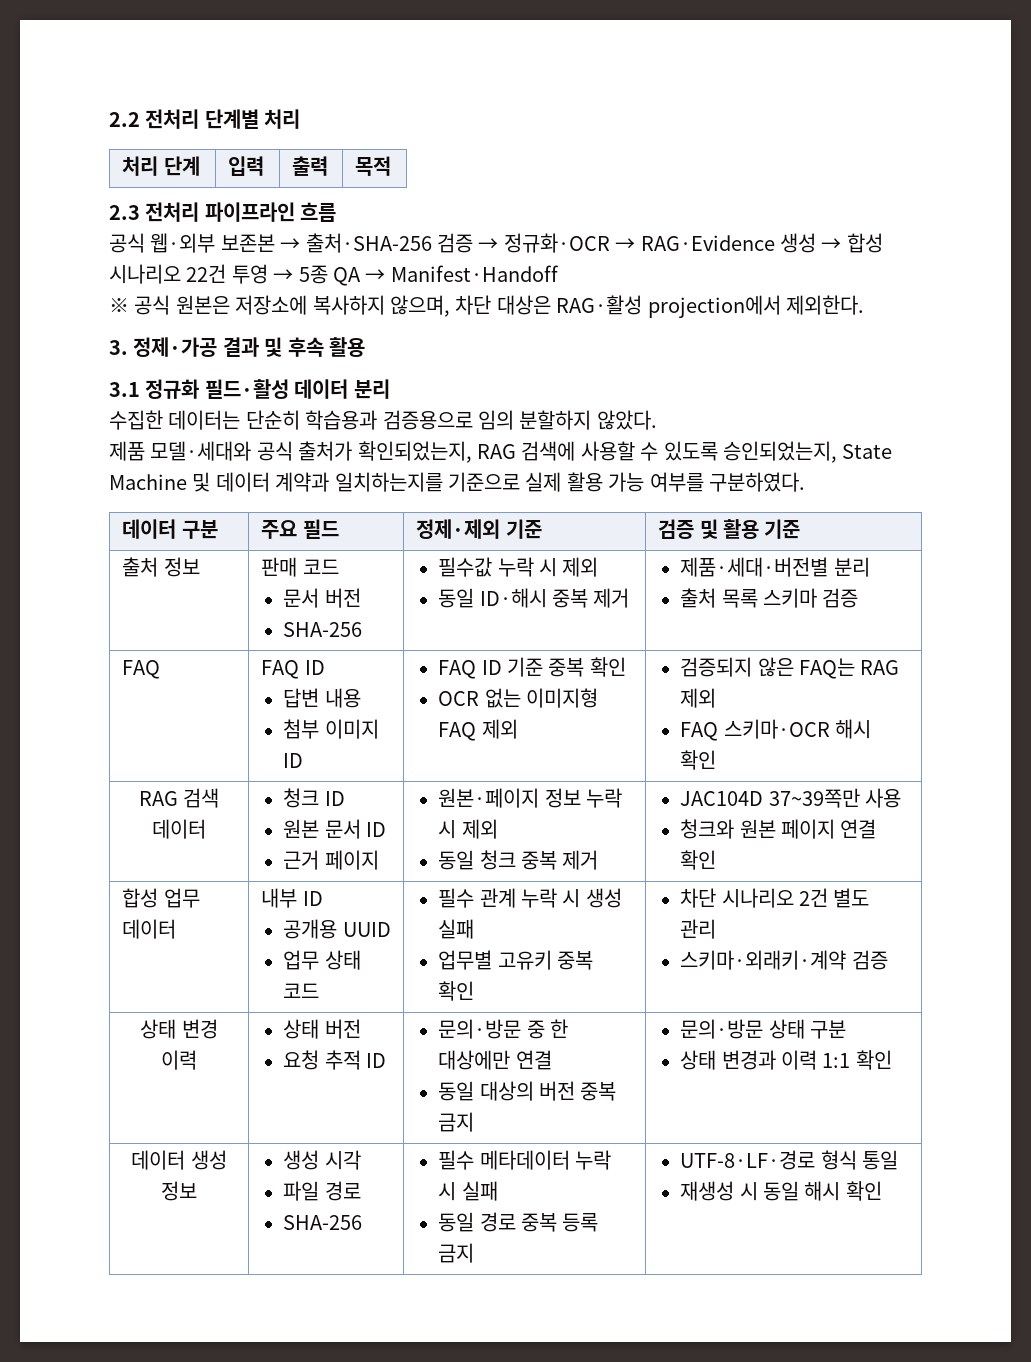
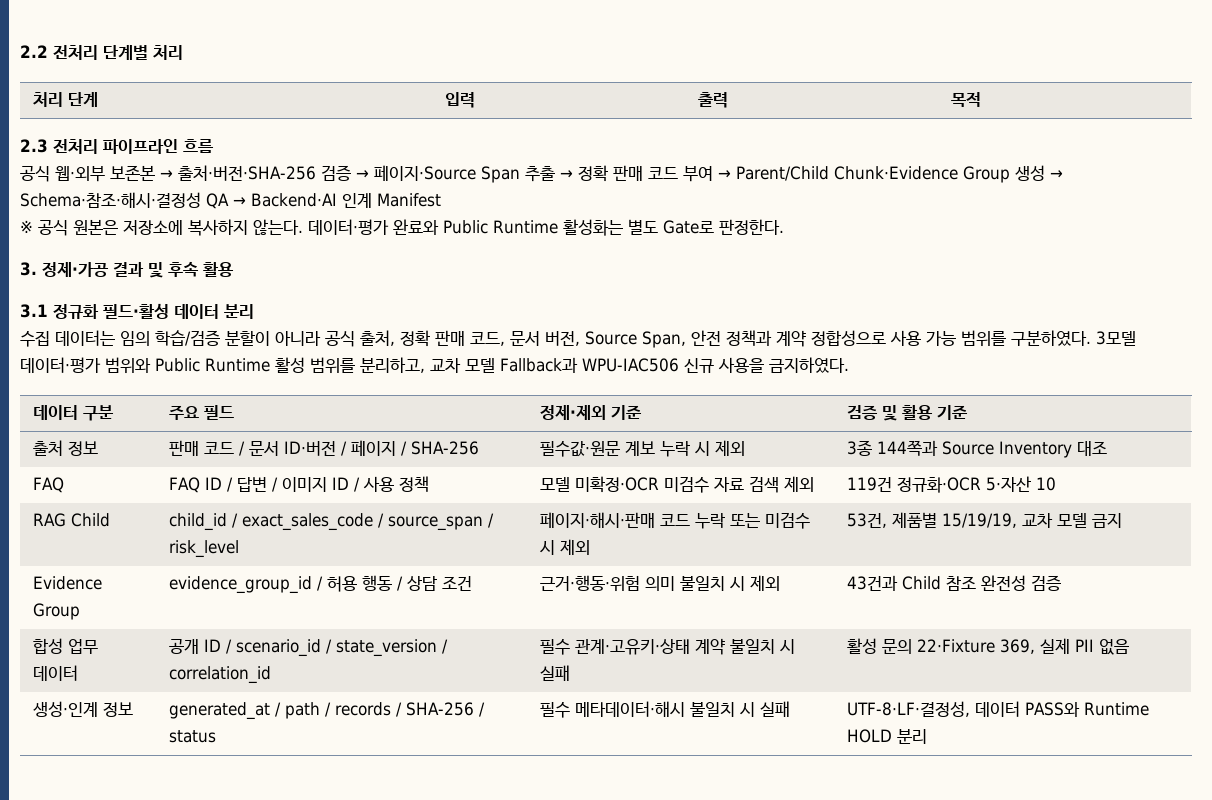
- 공식 웹·외부 보존본 → 출처·SHA-256 검증 → 정규화·OCR → RAG·Evidence 생성 → 합성 시나리오 22건 투영 → 5종 QA → Manifest·Handoff
+ 공식 웹·외부 보존본 → 출처·버전·SHA-256 검증 → 페이지·Source Span 추출 → 정확 판매 코드 부여 → Parent/Child Chunk·Evidence Group 생성 → Schema·참조·해시·결정성 QA → Backend·AI 인계 Manifest
- ※ 공식 원본은 저장소에 복사하지 않으며, 차단 대상은 RAG·활성 projection에서 제외한다.
+ ※ 공식 원본은 저장소에 복사하지 않는다. 데이터·평가 완료와 Public Runtime 활성화는 별도 Gate로 판정한다.
- 수집한 데이터는 단순히 학습용과 검증용으로 임의 분할하지 않았다.
- 제품 모델·세대와 공식 출처가 확인되었는지, RAG 검색에 사용할 수 있도록 승인되었는지, State Machine 및 데이터 계약과 일치하는지를 기준으로 실제 활용 가능 여부를 구분하였다.
+ 수집 데이터는 임의 학습/검증 분할이 아니라 공식 출처, 정확 판매 코드, 문서 버전, Source Span, 안전 정책과 계약 정합성으로 사용 가능 범위를 구분하였다. 3모델 데이터·평가 범위와 Public Runtime 활성 범위를 분리하고, 교차 모델 Fallback과 WPU-IAC506 신규 사용을 금지하였다.
- 출처 정보 | 판매 코드
- 문서 버전
- SHA-256 | 필수값 누락 시 제외
- 동일 ID·해시 중복 제거 | 제품·세대·버전별 분리
- 출처 목록 스키마 검증
+ 출처 정보 | 판매 코드 / 문서 ID·버전 / 페이지 / SHA-256 | 필수값·원문 계보 누락 시 제외 | 3종 144쪽과 Source Inventory 대조
- FAQ | FAQ ID
- 답변 내용
- 첨부 이미지 ID | FAQ ID 기준 중복 확인
- OCR 없는 이미지형 FAQ 제외 | 검증되지 않은 FAQ는 RAG 제외
- FAQ 스키마·OCR 해시 확인
- RAG 검색 데이터 | 청크 ID
- 원본 문서 ID
- 근거 페이지 | 원본·페이지 정보 누락 시 제외
- 동일 청크 중복 제거 | JAC104D 37~39쪽만 사용
- 청크와 원본 페이지 연결 확인
+ FAQ | FAQ ID / 답변 / 이미지 ID / 사용 정책 | 모델 미확정·OCR 미검수 자료 검색 제외 | 119건 정규화·OCR 5·자산 10
+ RAG Child | child_id / exact_sales_code / source_span / risk_level | 페이지·해시·판매 코드 누락 또는 미검수 시 제외 | 53건, 제품별 15/19/19, 교차 모델 금지
+ Evidence Group | evidence_group_id / 허용 행동 / 상담 조건 | 근거·행동·위험 의미 불일치 시 제외 | 43건과 Child 참조 완전성 검증
- 합성 업무 데이터 | 내부 ID
- 공개용 UUID
- 업무 상태 코드 | 필수 관계 누락 시 생성 실패
- 업무별 고유키 중복 확인 | 차단 시나리오 2건 별도 관리
- 스키마·외래키·계약 검증
- 상태 변경 이력 | 상태 버전
- 요청 추적 ID | 문의·방문 중 한 대상에만 연결
- 동일 대상의 버전 중복 금지 | 문의·방문 상태 구분
- 상태 변경과 이력 1:1 확인
- 데이터 생성 정보 | 생성 시각
- 파일 경로
- SHA-256 | 필수 메타데이터 누락 시 실패
- 동일 경로 중복 등록 금지 | UTF-8·LF·경로 형식 통일
- 재생성 시 동일 해시 확인
+ 합성 업무 데이터 | 공개 ID / scenario_id / state_version / correlation_id | 필수 관계·고유키·상태 계약 불일치 시 실패 | 활성 문의 22·Fixture 369, 실제 PII 없음
+ 생성·인계 정보 | generated_at / path / records / SHA-256 / status | 필수 메타데이터·해시 불일치 시 실패 | UTF-8·LF·결정성, 데이터 PASS와 Runtime HOLD 분리

